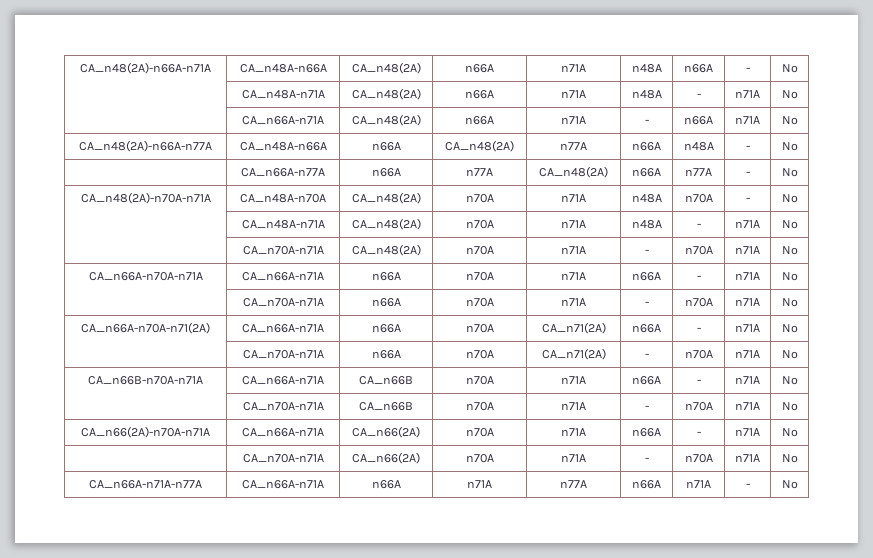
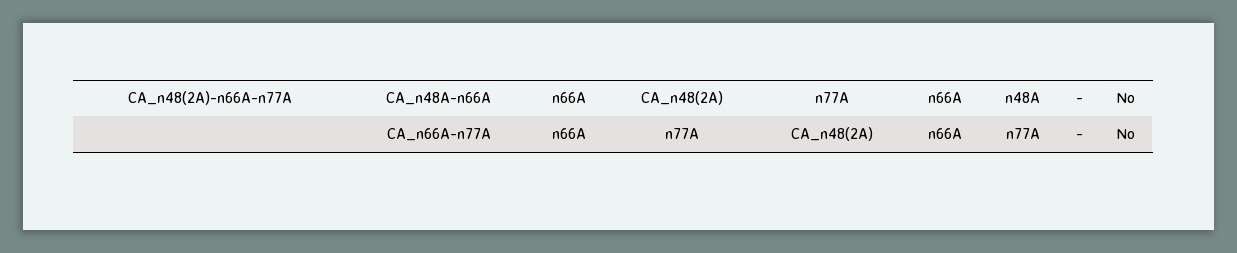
- CA_n48(2A)-n66A-n71A | CA_n48A-n66A | CA_n48(2A) | n66A | n71A | n48A | n66A | - | No
- | CA_n48A-n71A | CA_n48(2A) | n66A | n71A | n48A | - | n71A | No
- | CA_n66A-n71A | CA_n48(2A) | n66A | n71A | - | n66A | n71A | No
- CA_n48(2A)-n70A-n71A | CA_n48A-n70A | CA_n48(2A) | n70A | n71A | n48A | n70A | - | No
- | CA_n48A-n71A | CA_n48(2A) | n70A | n71A | n48A | - | n71A | No
- | CA_n70A-n71A | CA_n48(2A) | n70A | n71A | - | n70A | n71A | No
- CA_n66A-n70A-n71A | CA_n66A-n71A | n66A | n70A | n71A | n66A | - | n71A | No
- | CA_n70A-n71A | n66A | n70A | n71A | - | n70A | n71A | No
- CA_n66A-n70A-n71(2A) | CA_n66A-n71A | n66A | n70A | CA_n71(2A) | n66A | - | n71A | No
- | CA_n70A-n71A | n66A | n70A | CA_n71(2A) | - | n70A | n71A | No
- CA_n66B-n70A-n71A | CA_n66A-n71A | CA_n66B | n70A | n71A | n66A | - | n71A | No
- | CA_n70A-n71A | CA_n66B | n70A | n71A | - | n70A | n71A | No
- CA_n66(2A)-n70A-n71A | CA_n66A-n71A | CA_n66(2A) | n70A | n71A | n66A | - | n71A | No
- | CA_n70A-n71A | CA_n66(2A) | n70A | n71A | - | n70A | n71A | No
- CA_n66A-n71A-n77A | CA_n66A-n71A | n66A | n71A | n77A | n66A | n71A | - | No

